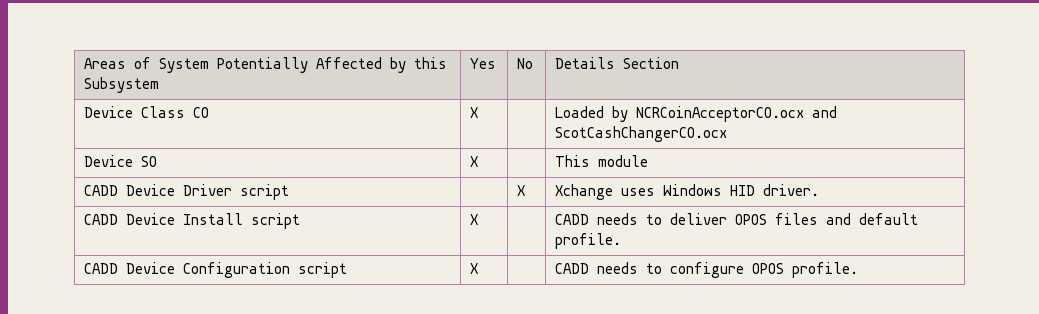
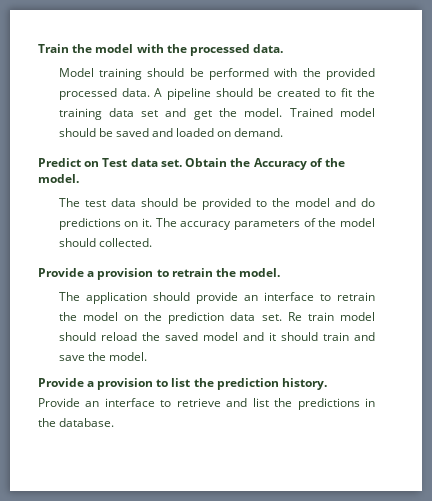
- Areas of System Potentially Affected by this Subsystem | Yes | No | Details Section
- Device Class CO | X | | Loaded by NCRCoinAcceptorCO.ocx and ScotCashChangerCO.ocx
- Device SO | X | | This module
- CADD Device Driver script | | X | Xchange uses Windows HID driver.
- CADD Device Install script | X | | CADD needs to deliver OPOS files and default profile.
- CADD Device Configuration script | X | | CADD needs to configure OPOS profile.
+ Train the model with the processed data.
+ Model training should be performed with the provided processed data. A pipeline should be created to fit the training data set and get the model. Trained model should be saved and loaded on demand.
+ Predict on Test data set. Obtain the Accuracy of the model.
+ The test data should be provided to the model and do predictions on it. The accuracy parameters of the model should collected.
+ Provide a provision to retrain the model.
+ The application should provide an interface to retrain the model on the prediction data set. Re train model should reload the saved model and it should train and save the model.
+ Provide a provision to list the prediction history.
+ Provide an interface to retrieve and list the predictions in the database.

